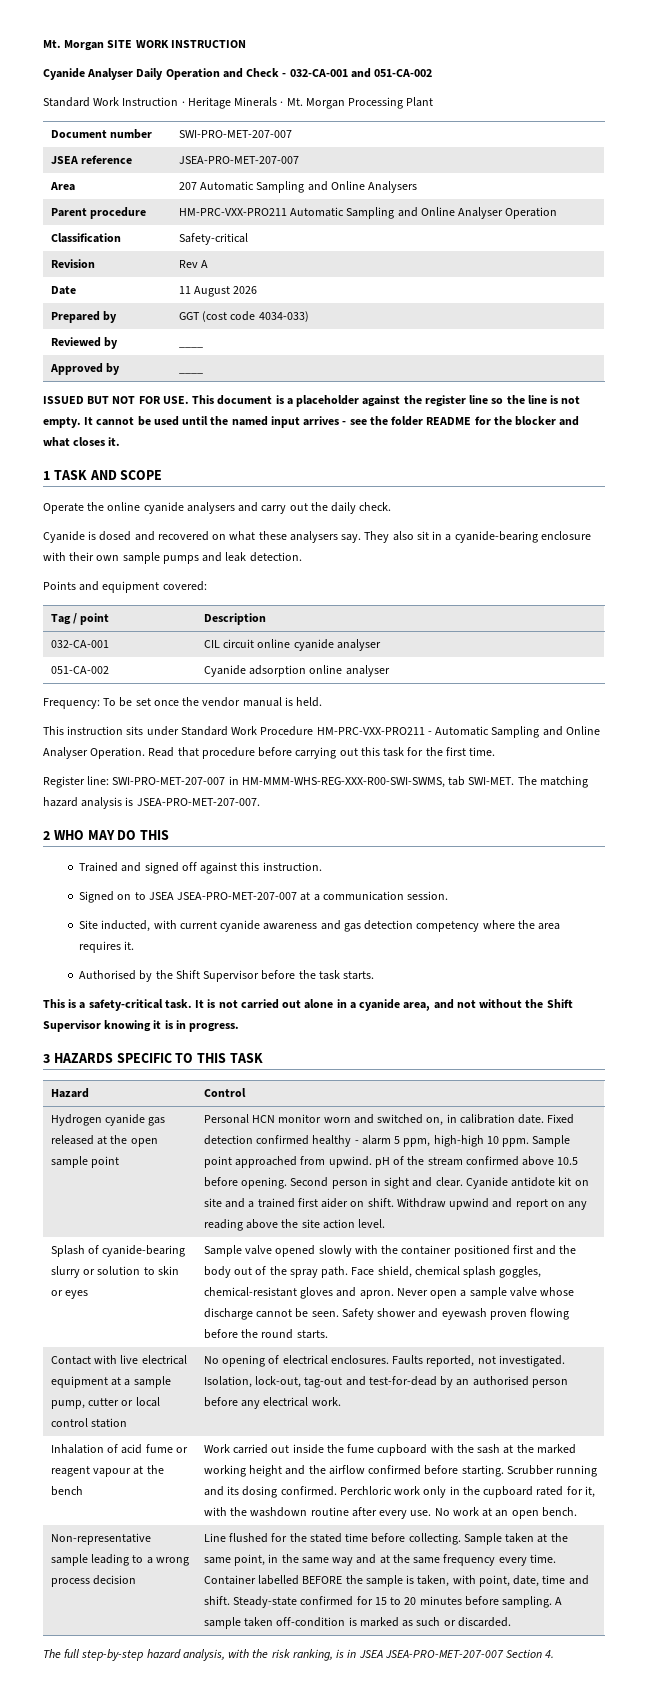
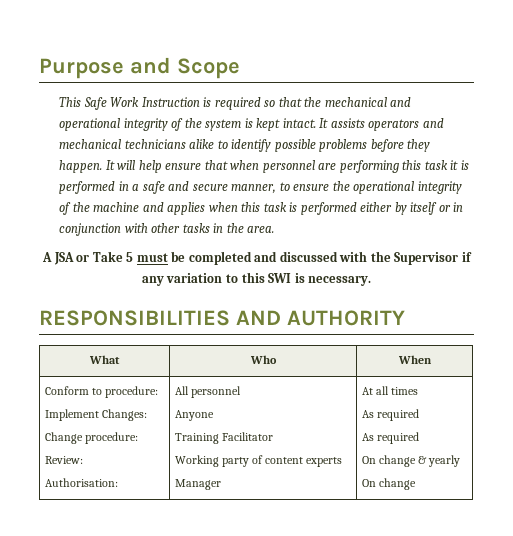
- Mt. Morgan SITE WORK INSTRUCTION
- Cyanide Analyser Daily Operation and Check - 032-CA-001 and 051-CA-002
- Standard Work Instruction · Heritage Minerals · Mt. Morgan Processing Plant
- Document number | SWI-PRO-MET-207-007
- JSEA reference | JSEA-PRO-MET-207-007
- Area | 207 Automatic Sampling and Online Analysers
- Parent procedure | HM-PRC-VXX-PRO211 Automatic Sampling and Online Analyser Operation
- Classification | Safety-critical
- Revision | Rev A
- Date | 11 August 2026
- Prepared by | GGT (cost code 4034-033)
- Reviewed by | ____
- Approved by | ____
- ISSUED BUT NOT FOR USE. This document is a placeholder against the register line so the line is not empty. It cannot be used until the named input arrives - see the folder README for the blocker and what closes it.
- 1 TASK AND SCOPE
- Operate the online cyanide analysers and carry out the daily check.
- Cyanide is dosed and recovered on what these analysers say. They also sit in a cyanide-bearing enclosure with their own sample pumps and leak detection.
- Points and equipment covered:
- Tag / point | Description
- 032-CA-001 | CIL circuit online cyanide analyser
- 051-CA-002 | Cyanide adsorption online analyser
- Frequency: To be set once the vendor manual is held.
- This instruction sits under Standard Work Procedure HM-PRC-VXX-PRO211 - Automatic Sampling and Online Analyser Operation. Read that procedure before carrying out this task for the first time.
- Register line: SWI-PRO-MET-207-007 in HM-MMM-WHS-REG-XXX-R00-SWI-SWMS, tab SWI-MET. The matching hazard analysis is JSEA-PRO-MET-207-007.
- 2 WHO MAY DO THIS
- Trained and signed off against this instruction.
- Signed on to JSEA JSEA-PRO-MET-207-007 at a communication session.
- Site inducted, with current cyanide awareness and gas detection competency where the area requires it.
- Authorised by the Shift Supervisor before the task starts.
- This is a safety-critical task. It is not carried out alone in a cyanide area, and not without the Shift Supervisor knowing it is in progress.
- 3 HAZARDS SPECIFIC TO THIS TASK
- Hazard | Control
- Hydrogen cyanide gas released at the open sample point | Personal HCN monitor worn and switched on, in calibration date. Fixed detection confirmed healthy - alarm 5 ppm, high-high 10 ppm. Sample point approached from upwind. pH of the stream confirmed above 10.5 before opening. Second person in sight and clear. Cyanide antidote kit on site and a trained first aider on shift. Withdraw upwind and report on any reading above the site action level.
- Splash of cyanide-bearing slurry or solution to skin or eyes | Sample valve opened slowly with the container positioned first and the body out of the spray path. Face shield, chemical splash goggles, chemical-resistant gloves and apron. Never open a sample valve whose discharge cannot be seen. Safety shower and eyewash proven flowing before the round starts.
- Contact with live electrical equipment at a sample pump, cutter or local control station | No opening of electrical enclosures. Faults reported, not investigated. Isolation, lock-out, tag-out and test-for-dead by an authorised person before any electrical work.
- Inhalation of acid fume or reagent vapour at the bench | Work carried out inside the fume cupboard with the sash at the marked working height and the airflow confirmed before starting. Scrubber running and its dosing confirmed. Perchloric work only in the cupboard rated for it, with the washdown routine after every use. No work at an open bench.
- Non-representative sample leading to a wrong process decision | Line flushed for the stated time before collecting. Sample taken at the same point, in the same way and at the same frequency every time. Container labelled BEFORE the sample is taken, with point, date, time and shift. Steady-state confirmed for 15 to 20 minutes before sampling. A sample taken off-condition is marked as such or discarded.
- The full step-by-step hazard analysis, with the risk ranking, is in JSEA JSEA-PRO-MET-207-007 Section 4.
+ Purpose and Scope
+ This Safe Work Instruction is required so that the mechanical and operational integrity of the system is kept intact. It assists operators and mechanical technicians alike to identify possible problems before they happen. It will help ensure that when personnel are performing this task it is performed in a safe and secure manner, to ensure the operational integrity of the machine and applies when this task is performed either by itself or in conjunction with other tasks in the area.
+ A JSA or Take 5 must be completed and discussed with the Supervisor if any variation to this SWI is necessary.
+ RESPONSIBILITIES AND AUTHORITY
+ What | Who | When
+ Conform to procedure:
+ Implement Changes:
+ Change procedure:
+ Review:
+ Authorisation: | All personnel
+ Anyone
+ Training Facilitator
+ Working party of content experts
+ Manager | At all times
+ As required
+ As required
+ On change & yearly
+ On change

